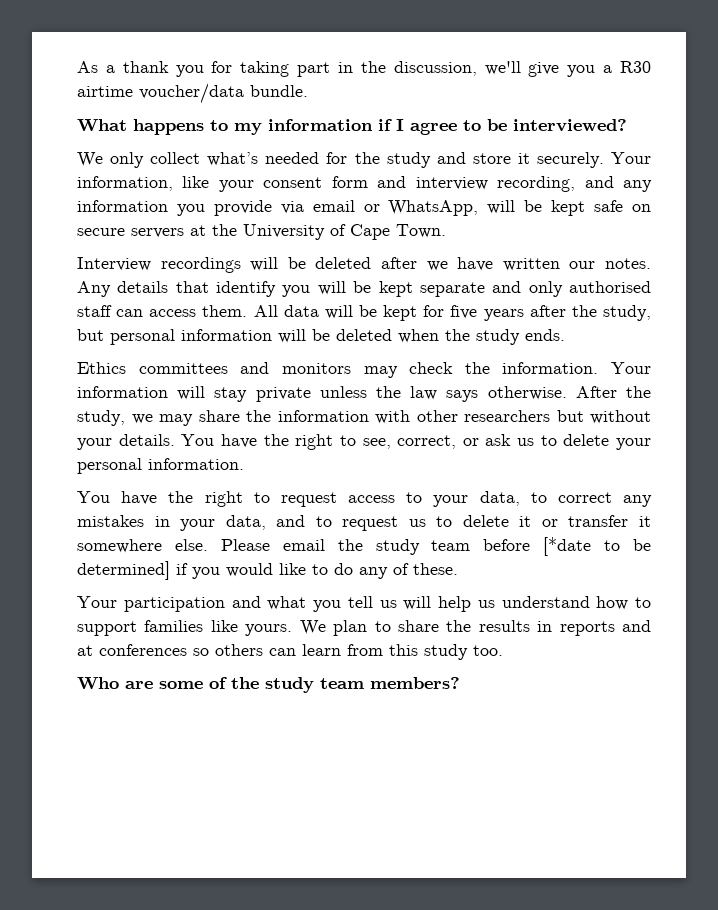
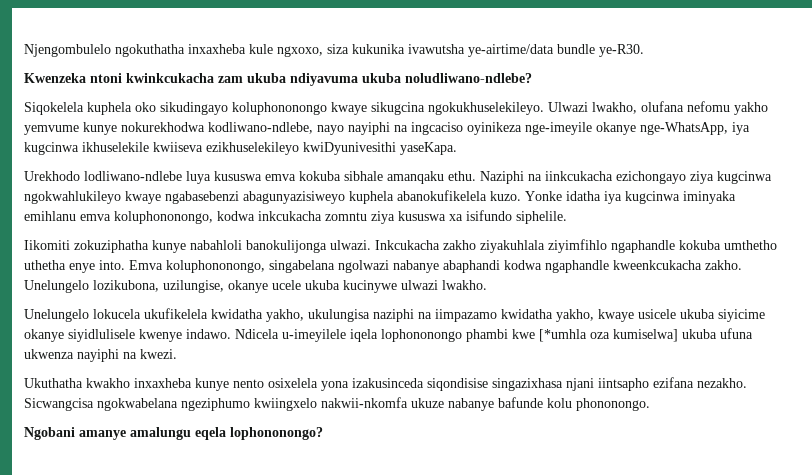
- As a thank you for taking part in the discussion, we'll give you a R30 airtime voucher/data bundle.
- What happens to my information if I agree to be interviewed?
- We only collect what’s needed for the study and store it securely. Your information, like your consent form and interview recording, and any information you provide via email or WhatsApp, will be kept safe on secure servers at the University of Cape Town.
- Interview recordings will be deleted after we have written our notes. Any details that identify you will be kept separate and only authorised staff can access them. All data will be kept for five years after the study, but personal information will be deleted when the study ends.
- Ethics committees and monitors may check the information. Your information will stay private unless the law says otherwise. After the study, we may share the information with other researchers but without your details. You have the right to see, correct, or ask us to delete your personal information.
- You have the right to request access to your data, to correct any mistakes in your data, and to request us to delete it or transfer it somewhere else. Please email the study team before [*date to be determined] if you would like to do any of these.
- Your participation and what you tell us will help us understand how to support families like yours. We plan to share the results in reports and at conferences so others can learn from this study too.
- Who are some of the study team members?
+ Njengombulelo ngokuthatha inxaxheba kule ngxoxo, siza kukunika ivawutsha ye-airtime/data bundle ye-R30.
+ Kwenzeka ntoni kwinkcukacha zam ukuba ndiyavuma ukuba noludliwano-ndlebe?
+ Siqokelela kuphela oko sikudingayo koluphononongo kwaye sikugcina ngokukhuselekileyo. Ulwazi lwakho, olufana nefomu yakho yemvume kunye nokurekhodwa kodliwano-ndlebe, nayo nayiphi na ingcaciso oyinikeza nge-imeyile okanye nge-WhatsApp, iya kugcinwa ikhuselekile kwiiseva ezikhuselekileyo kwiDyunivesithi yaseKapa.
+ Urekhodo lodliwano-ndlebe luya kususwa emva kokuba sibhale amanqaku ethu. Naziphi na iinkcukacha ezichongayo ziya kugcinwa ngokwahlukileyo kwaye ngabasebenzi abagunyazisiweyo kuphela abanokufikelela kuzo. Yonke idatha iya kugcinwa iminyaka emihlanu emva koluphononongo, kodwa inkcukacha zomntu ziya kususwa xa isifundo siphelile.
+ Iikomiti zokuziphatha kunye nabahloli banokulijonga ulwazi. Inkcukacha zakho ziyakuhlala ziyimfihlo ngaphandle kokuba umthetho uthetha enye into. Emva koluphononongo, singabelana ngolwazi nabanye abaphandi kodwa ngaphandle kweenkcukacha zakho. Unelungelo lozikubona, uzilungise, okanye ucele ukuba kucinywe ulwazi lwakho.
+ Unelungelo lokucela ukufikelela kwidatha yakho, ukulungisa naziphi na iimpazamo kwidatha yakho, kwaye usicele ukuba siyicime okanye siyidlulisele kwenye indawo. Ndicela u-imeyilele iqela lophononongo phambi kwe [*umhla oza kumiselwa] ukuba ufuna ukwenza nayiphi na kwezi.
+ Ukuthatha kwakho inxaxheba kunye nento osixelela yona izakusinceda siqondisise singazixhasa njani iintsapho ezifana nezakho. Sicwangcisa ngokwabelana ngeziphumo kwiingxelo nakwii-nkomfa ukuze nabanye bafunde kolu phononongo.
+ Ngobani amanye amalungu eqela lophononongo?

